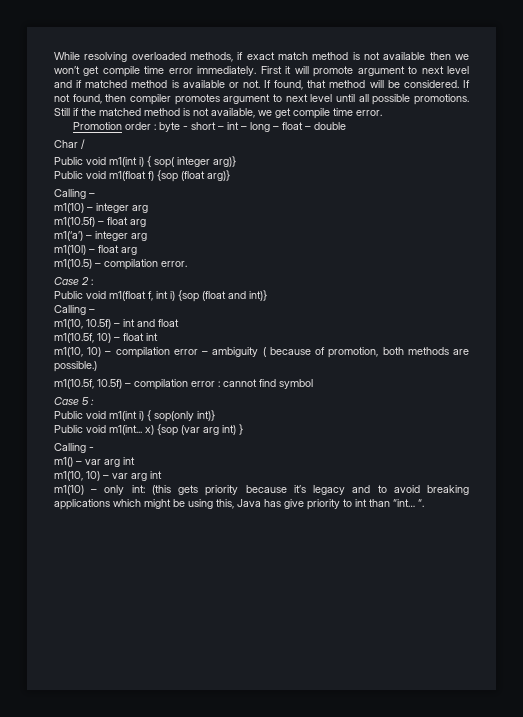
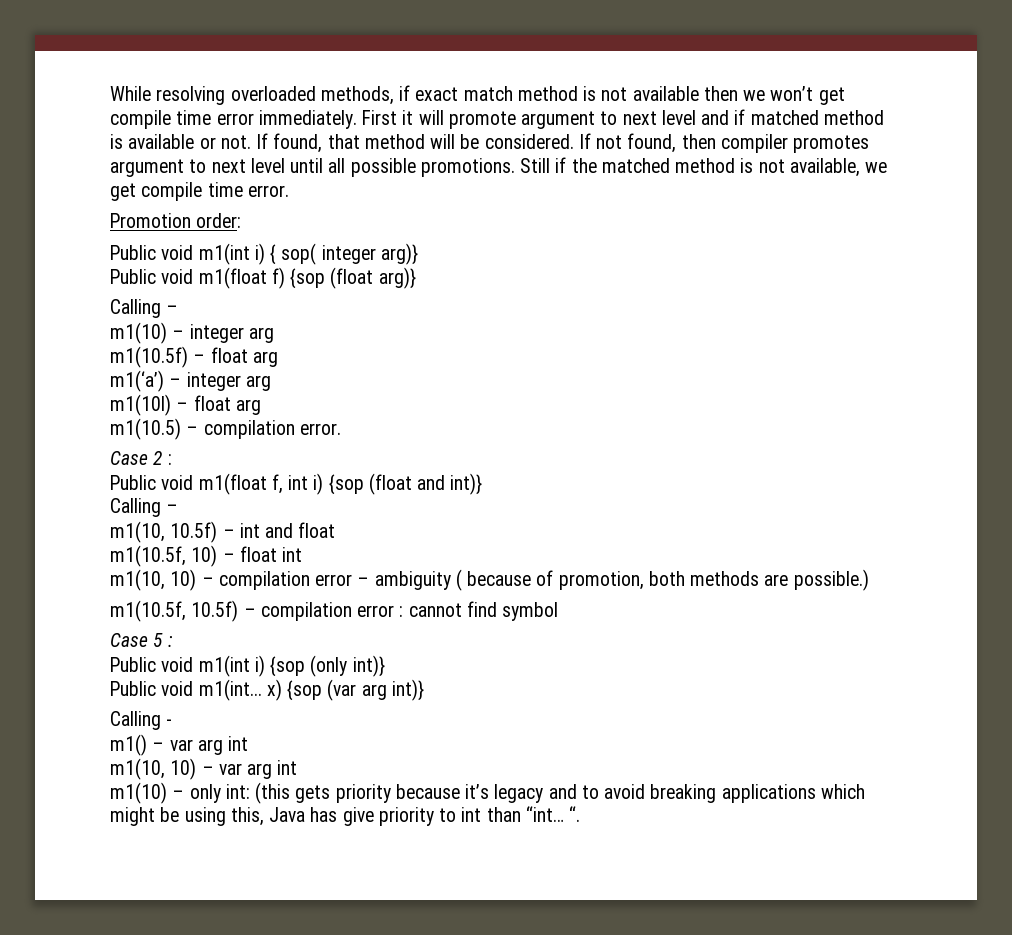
- Promotion order : byte - short – int – long – float – double
- Char /
+ Promotion order:
- Public void m1(int i) { sop(only int)}
+ Public void m1(int i) {sop (only int)}
- Public void m1(int... x) {sop (var arg int) }
+ Public void m1(int... x) {sop (var arg int)}

